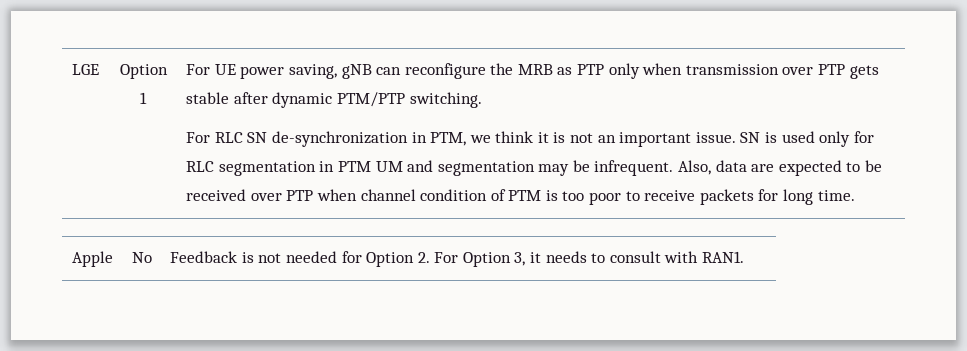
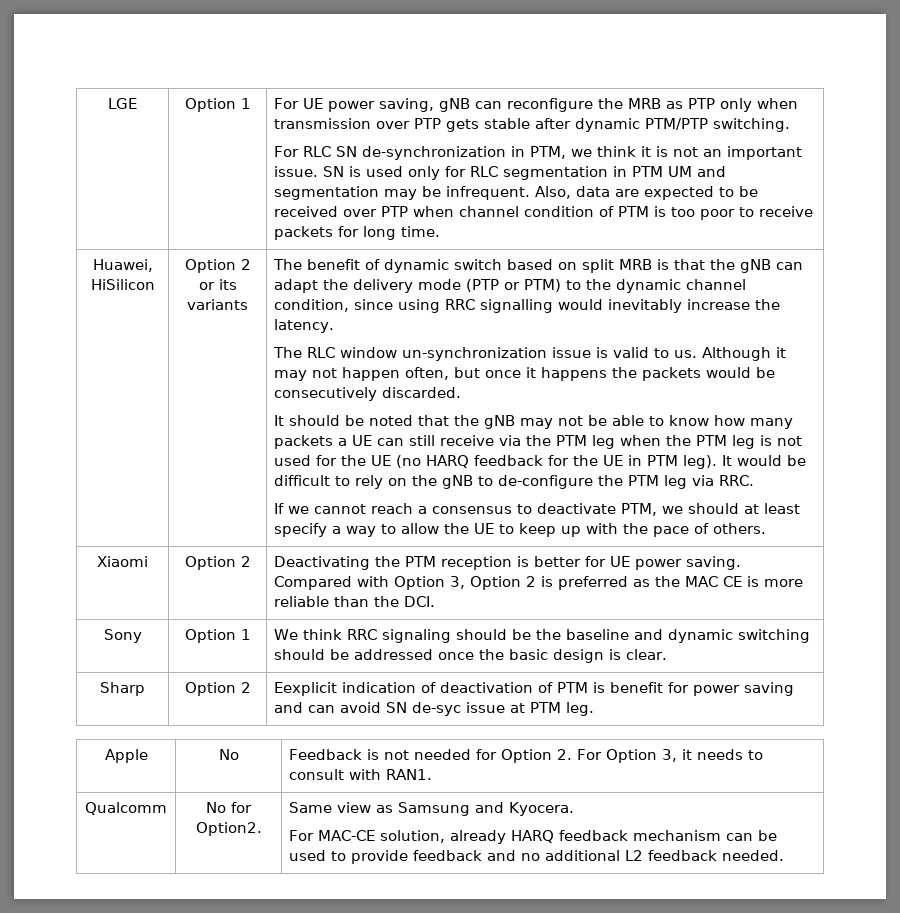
+ Huawei, HiSilicon | Option 2 or its variants | The benefit of dynamic switch based on split MRB is that the gNB can adapt the delivery mode (PTP or PTM) to the dynamic channel condition, since using RRC signalling would inevitably increase the latency.
+ The RLC window un-synchronization issue is valid to us. Although it may not happen often, but once it happens the packets would be consecutively discarded.
+ It should be noted that the gNB may not be able to know how many packets a UE can still receive via the PTM leg when the PTM leg is not used for the UE (no HARQ feedback for the UE in PTM leg). It would be difficult to rely on the gNB to de-configure the PTM leg via RRC.
+ If we cannot reach a consensus to deactivate PTM, we should at least specify a way to allow the UE to keep up with the pace of others.
+ Xiaomi | Option 2 | Deactivating the PTM reception is better for UE power saving. Compared with Option 3, Option 2 is preferred as the MAC CE is more reliable than the DCI.
+ Sony | Option 1 | We think RRC signaling should be the baseline and dynamic switching should be addressed once the basic design is clear.
+ Sharp | Option 2 | Eexplicit indication of deactivation of PTM is benefit for power saving and can avoid SN de-syc issue at PTM leg.
+ Qualcomm | No for Option2. | Same view as Samsung and Kyocera.
+ For MAC-CE solution, already HARQ feedback mechanism can be used to provide feedback and no additional L2 feedback needed.

